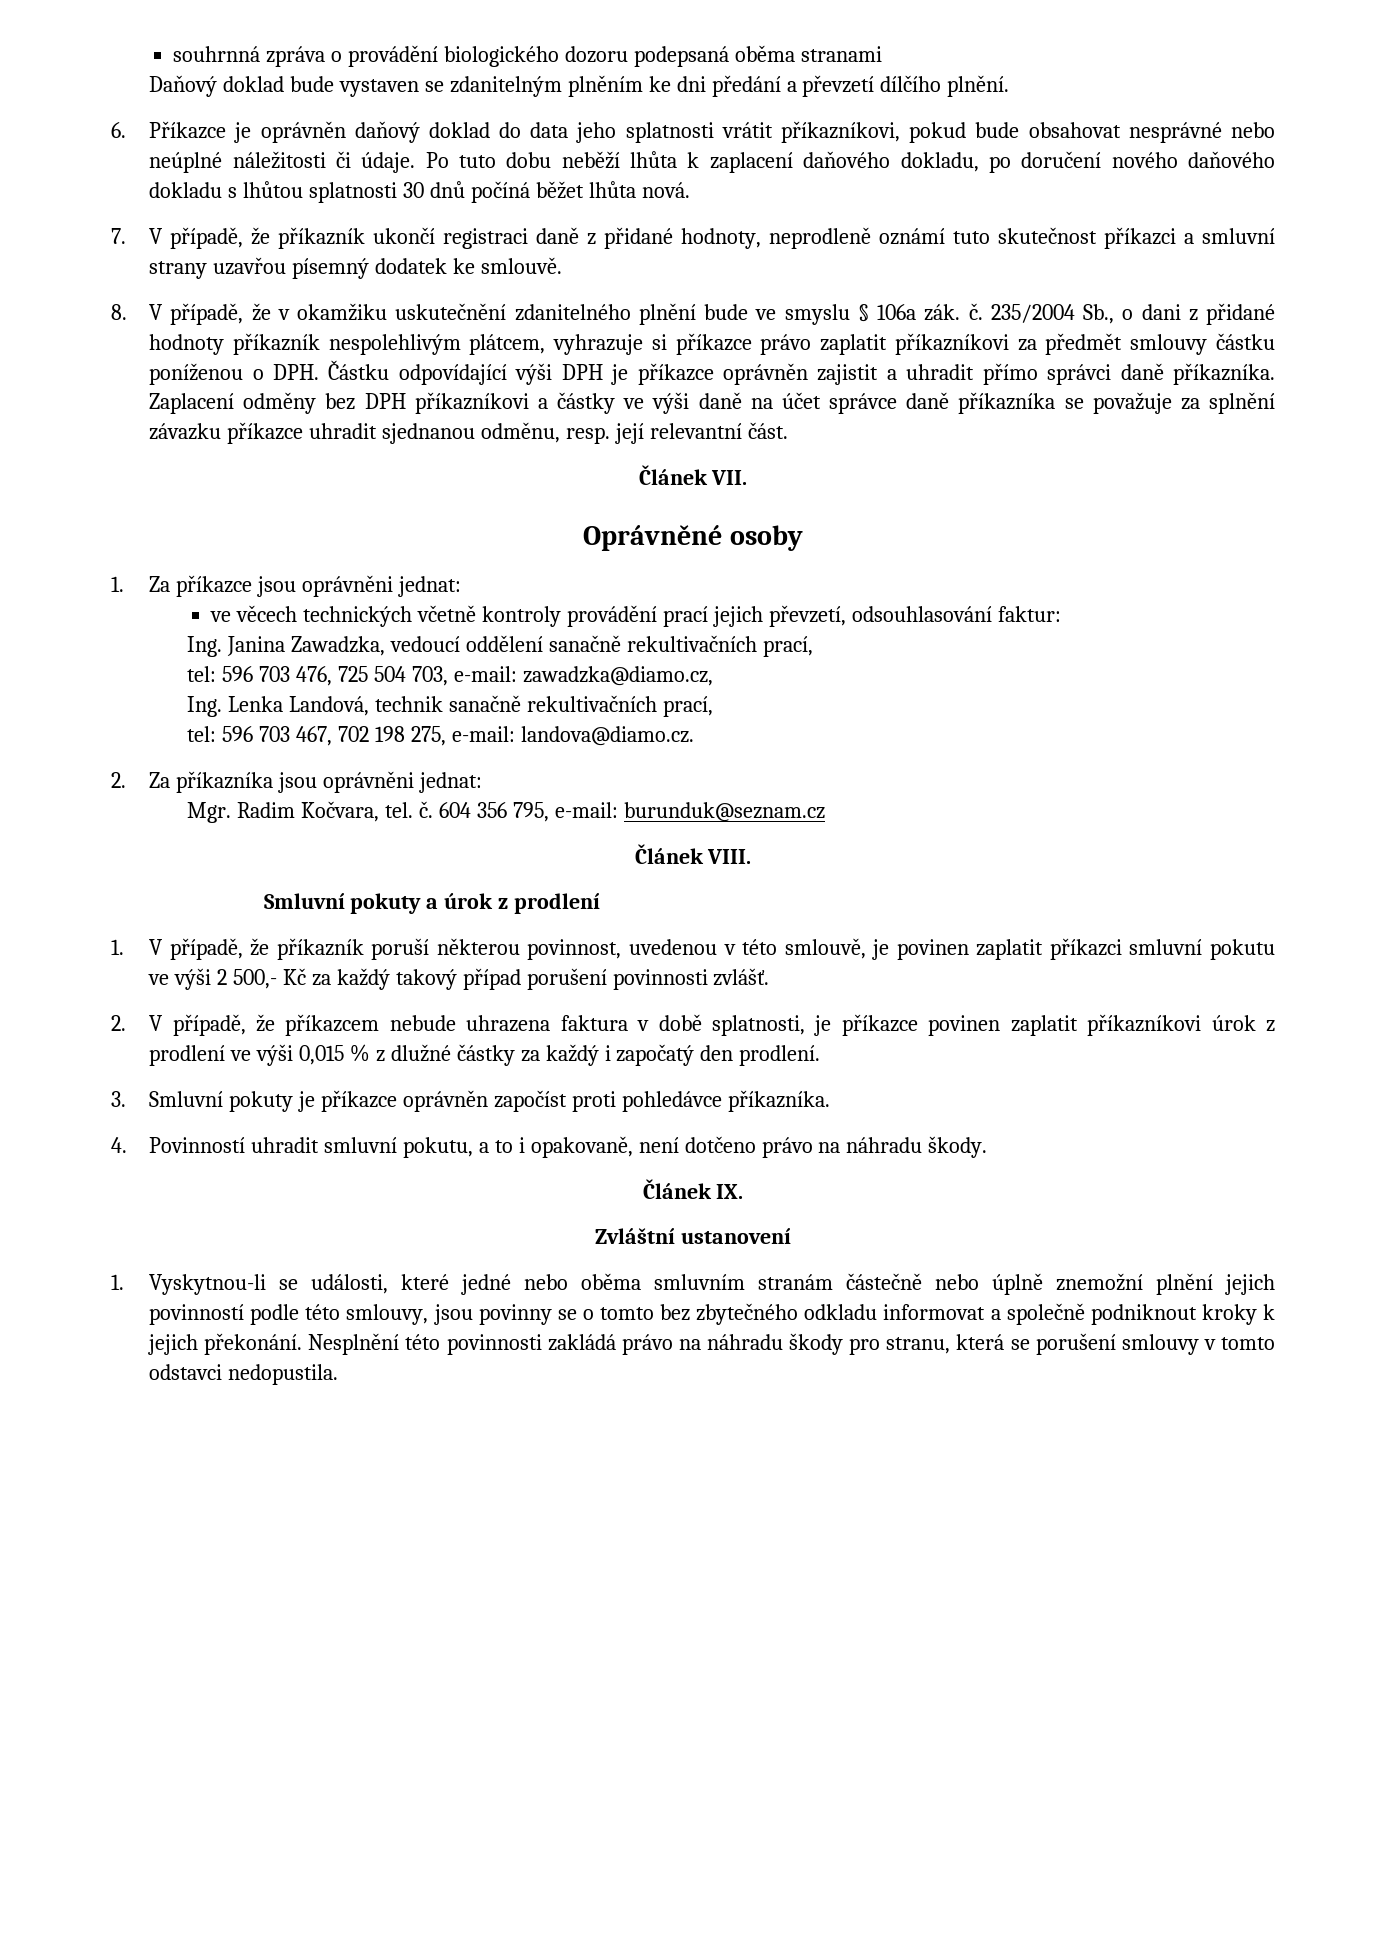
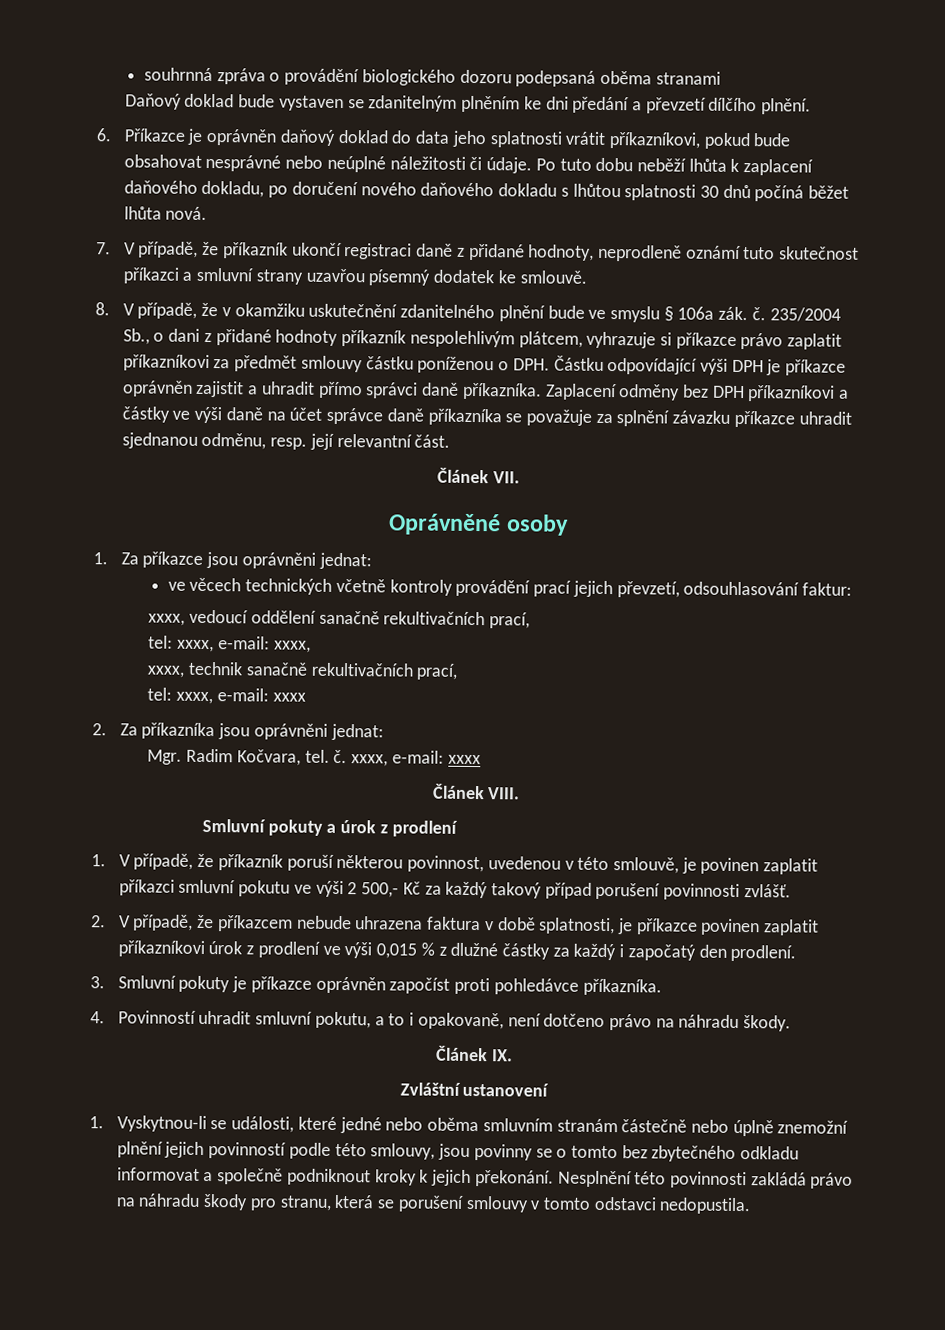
- Ing. Janina Zawadzka, vedoucí oddělení sanačně rekultivačních prací,
+ xxxx, vedoucí oddělení sanačně rekultivačních prací,
- tel: 596 703 476, 725 504 703, e-mail: zawadzka@diamo.cz,
- Ing. Lenka Landová, technik sanačně rekultivačních prací,
+ tel: xxxx, e-mail: xxxx,
+ xxxx, technik sanačně rekultivačních prací,
- tel: 596 703 467, 702 198 275, e-mail: landova@diamo.cz.
+ tel: xxxx, e-mail: xxxx
- Mgr. Radim Kočvara, tel. č. 604 356 795, e-mail: burunduk@seznam.cz
+ Mgr. Radim Kočvara, tel. č. xxxx, e-mail: xxxx

